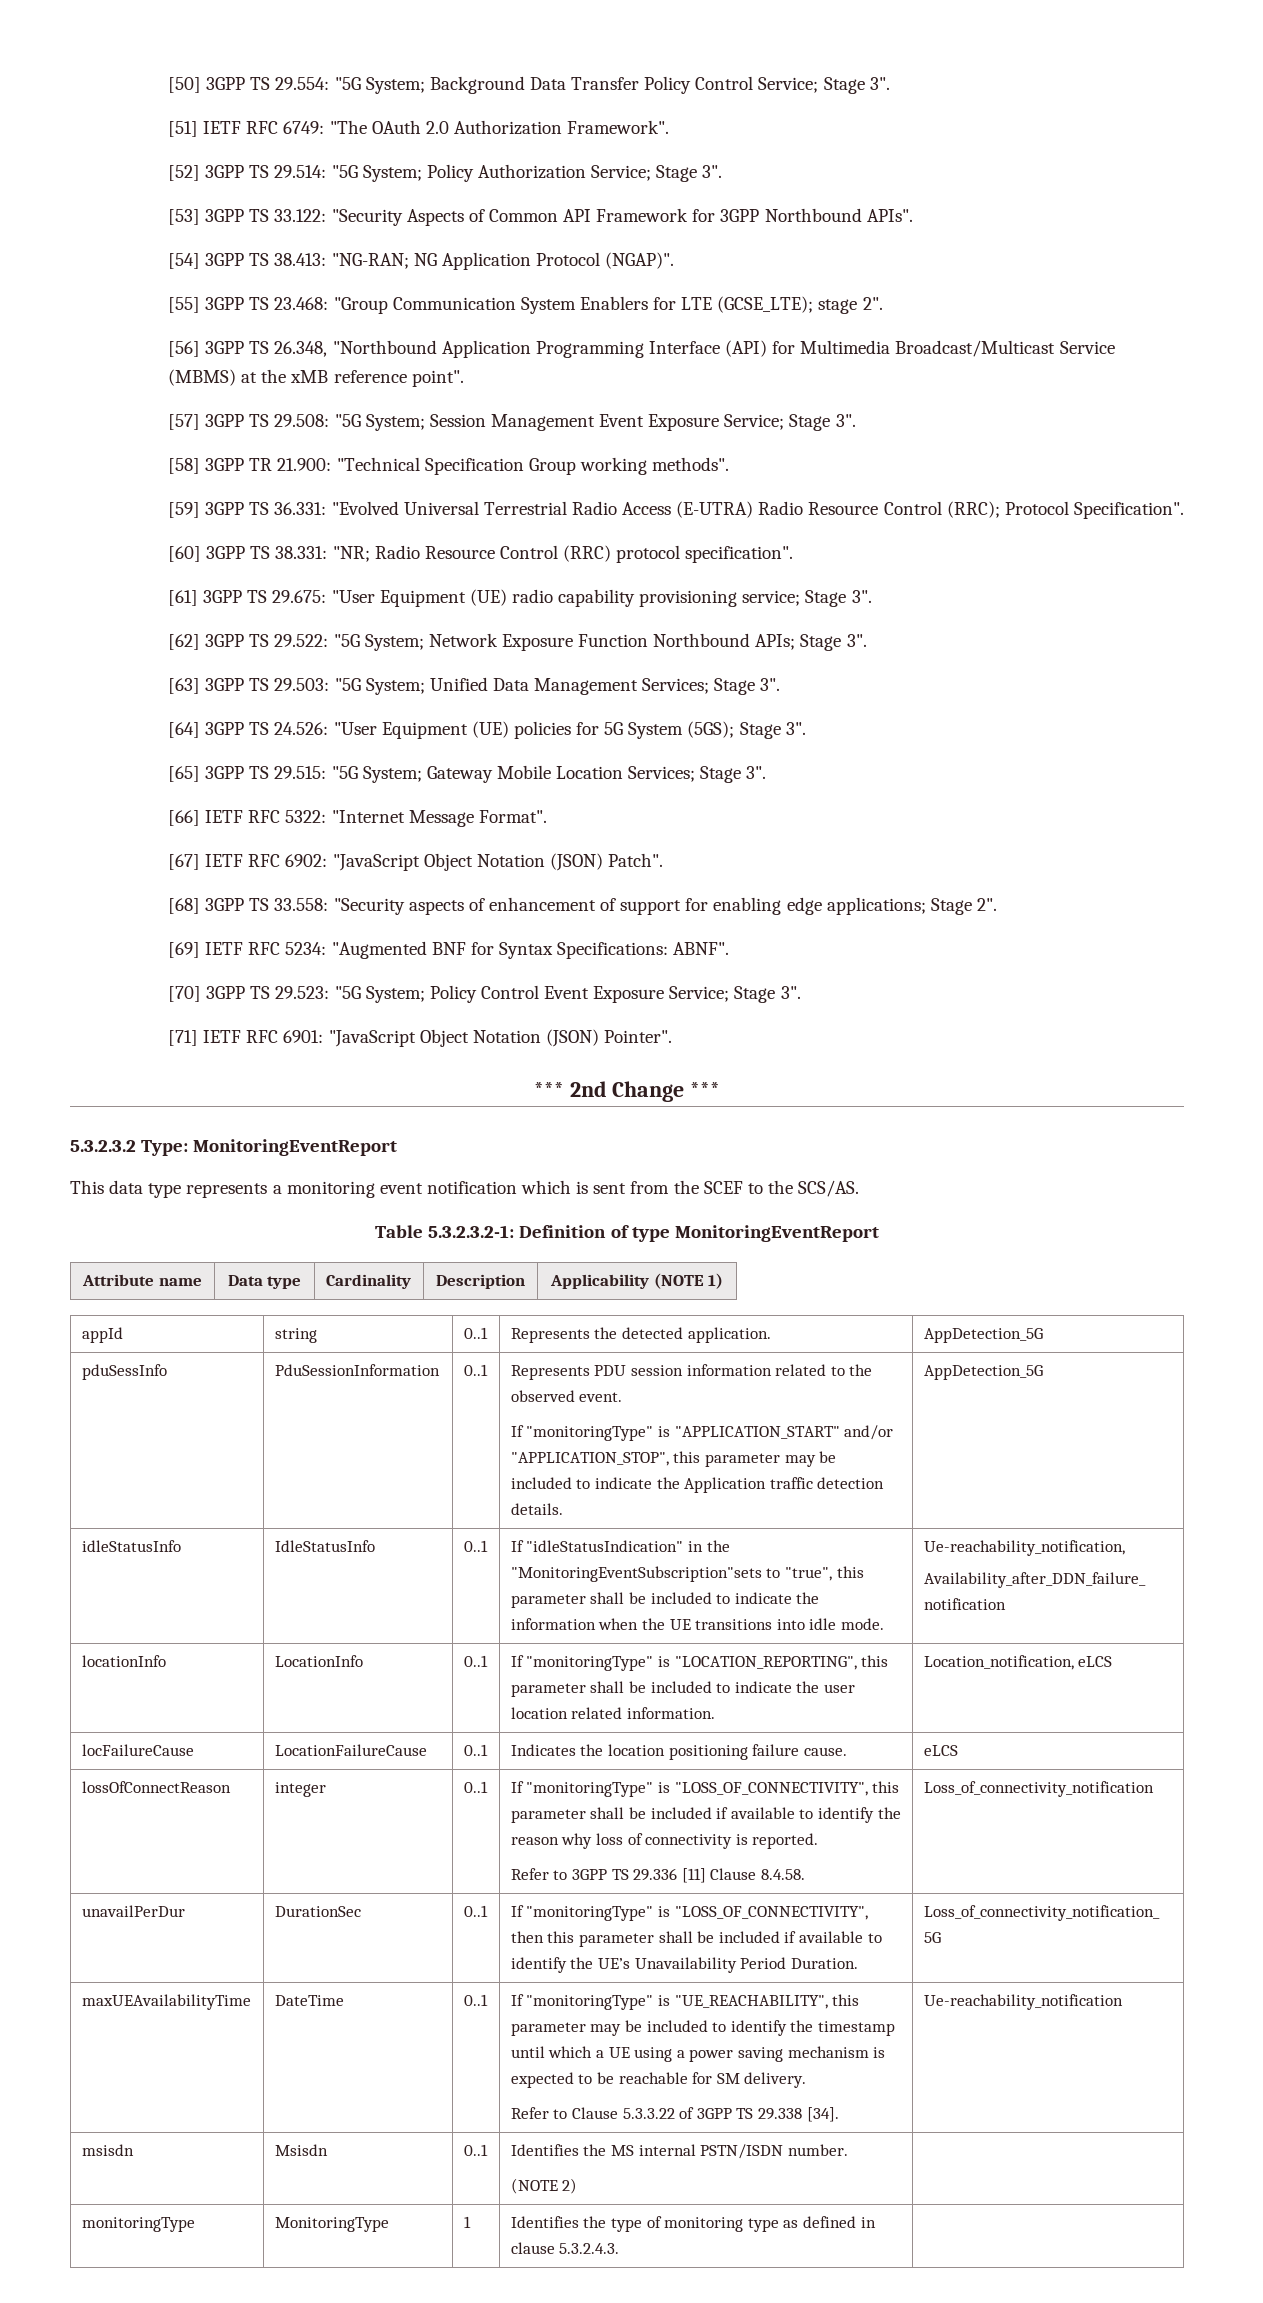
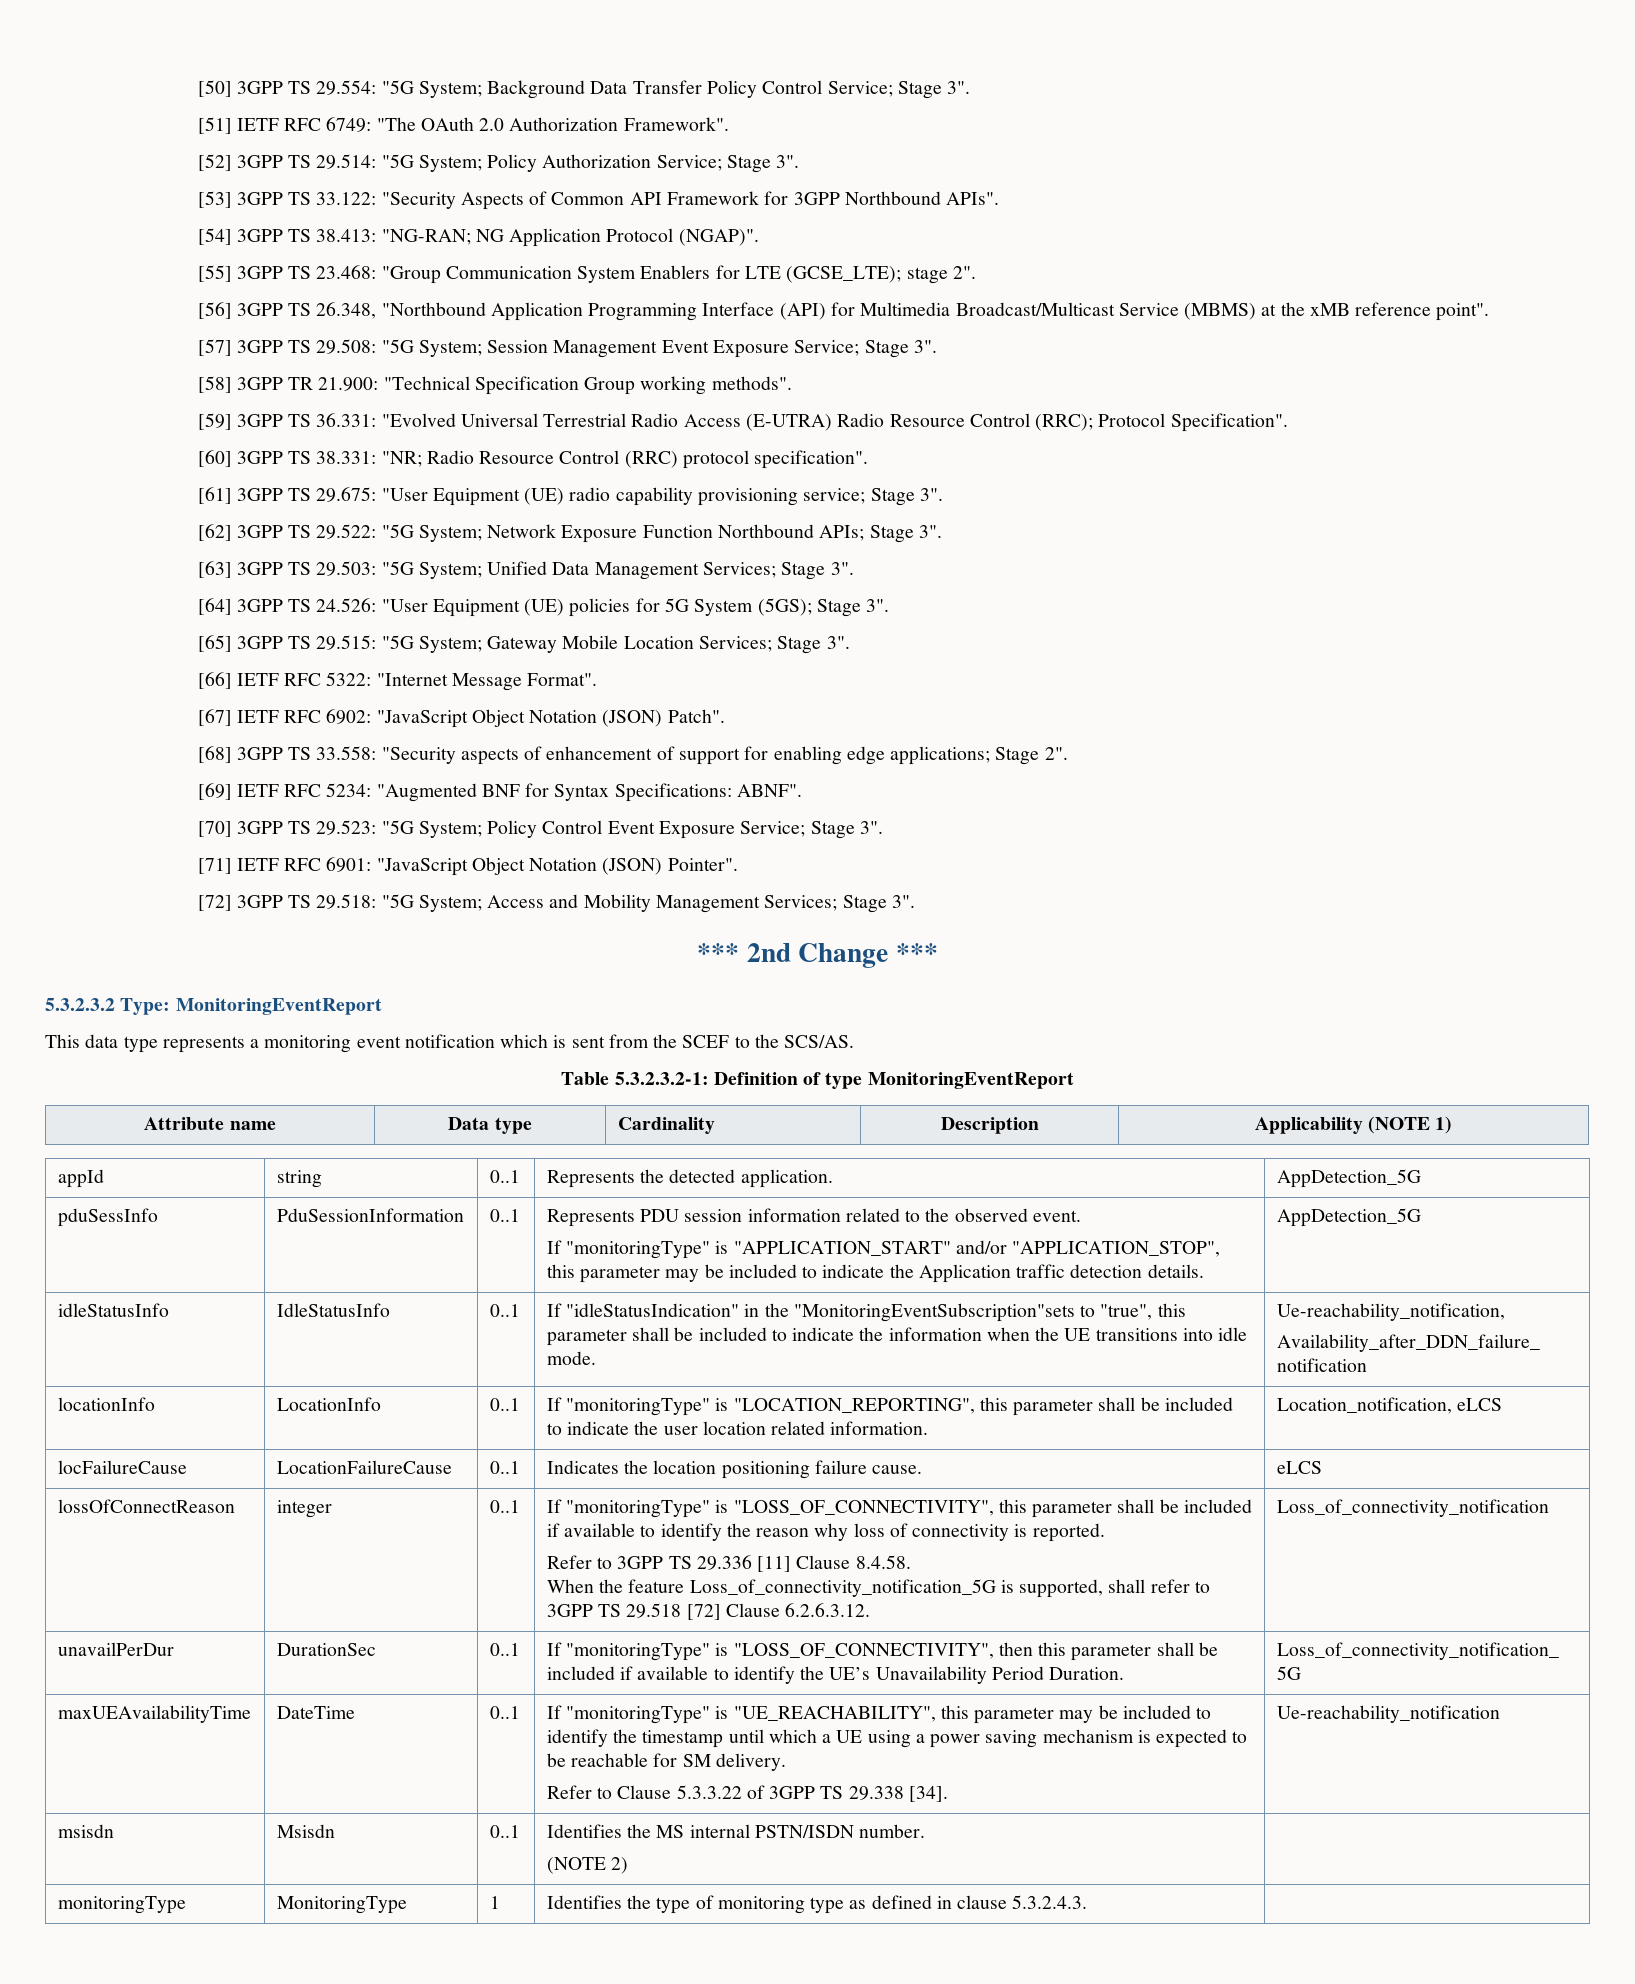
+ [72] 3GPP TS 29.518: "5G System; Access and Mobility Management Services; Stage 3".
+ When the feature Loss_of_connectivity_notification_5G is supported, shall refer to 3GPP TS 29.518 [72] Clause 6.2.6.3.12.

